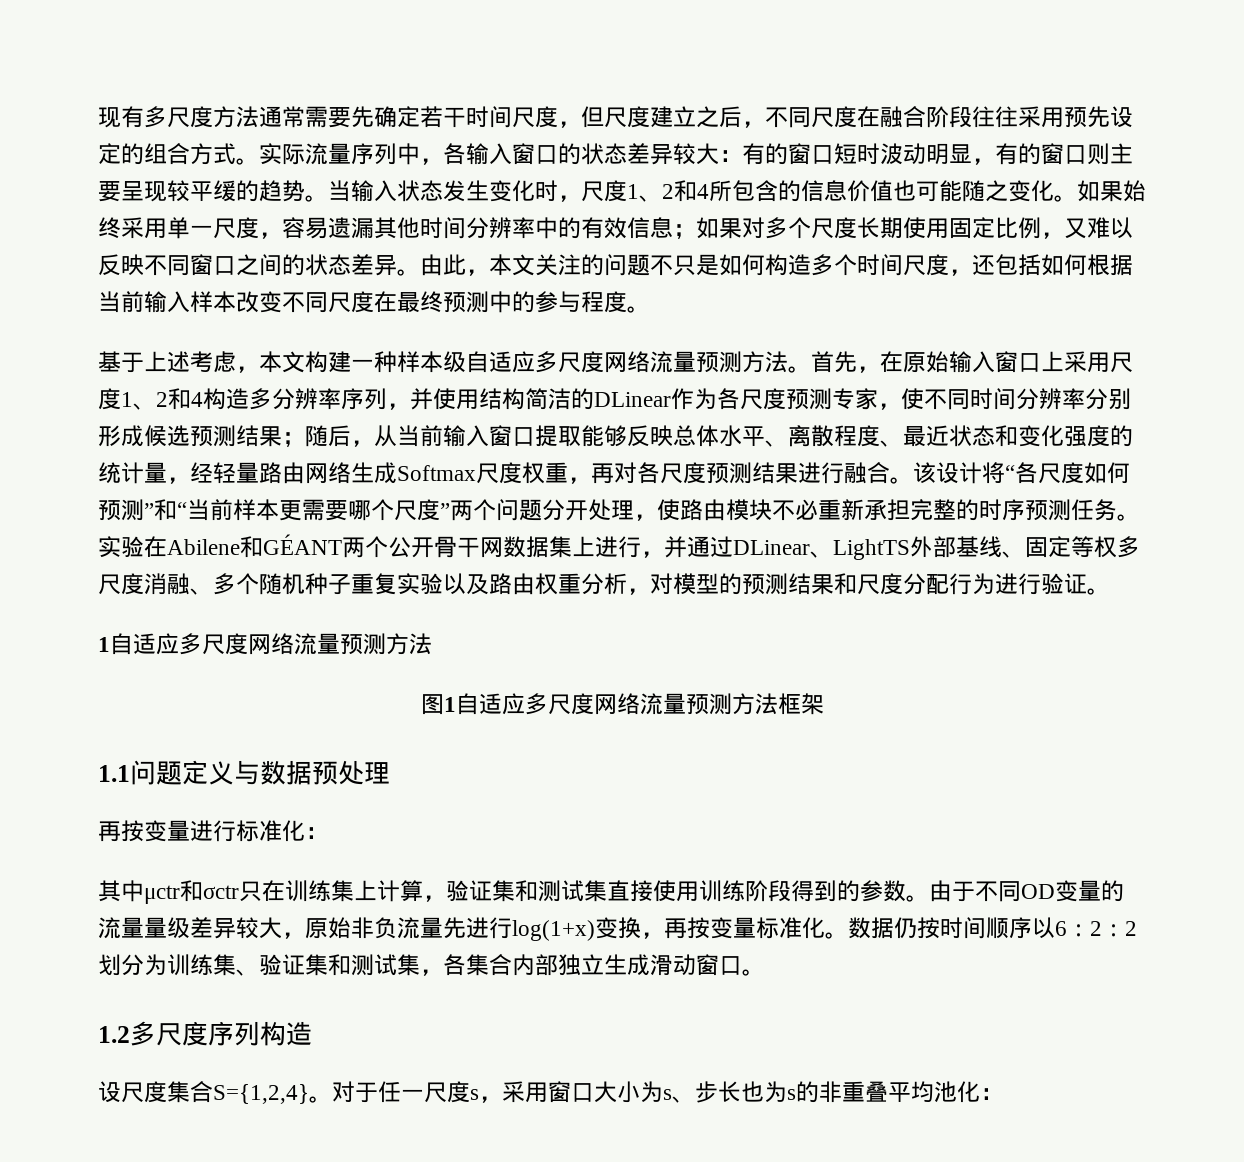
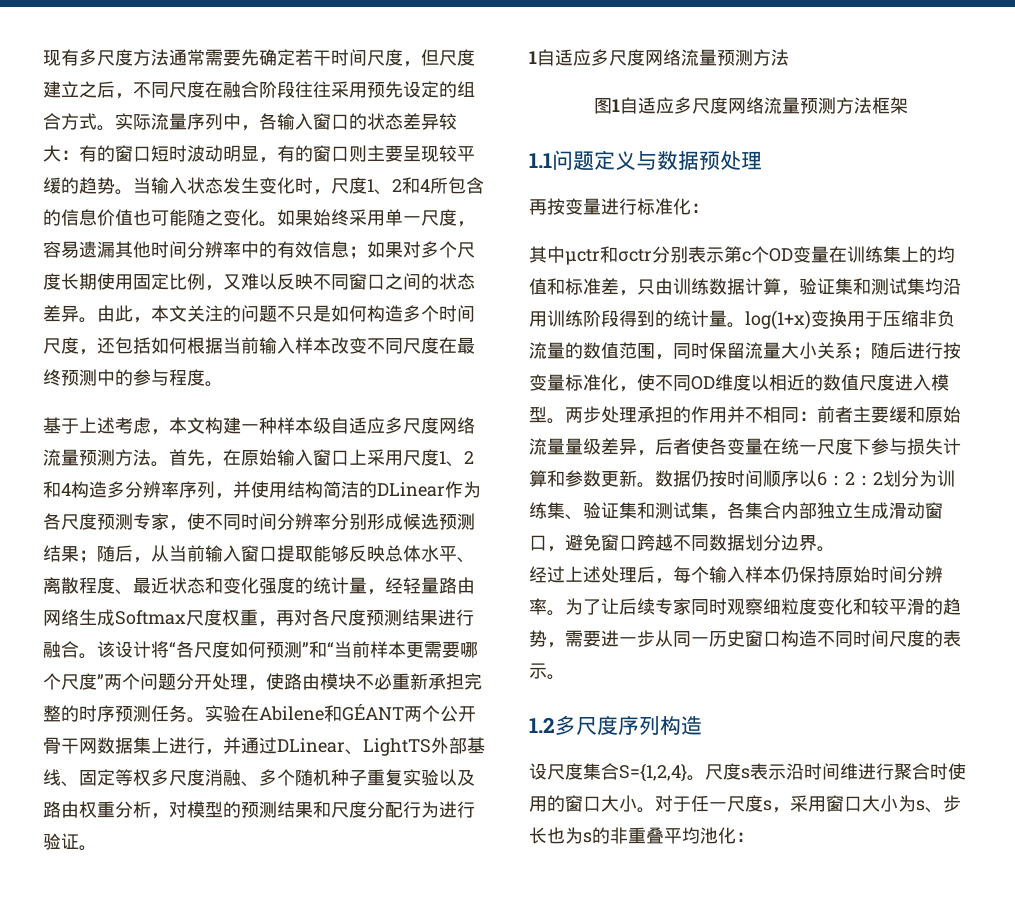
- 其中μctr和σctr只在训练集上计算，验证集和测试集直接使用训练阶段得到的参数。由于不同OD变量的流量量级差异较大，原始非负流量先进行log(1+x)变换，再按变量标准化。
+ 其中μctr和σctr分别表示第c个OD变量在训练集上的均值和标准差，只由训练数据计算，验证集和测试集均沿用训练阶段得到的统计量。log(1+x)变换用于压缩非负流量的数值范围，同时保留流量大小关系；随后进行按变量标准化，使不同OD维度以相近的数值尺度进入模型。两步处理承担的作用并不相同：前者主要缓和原始流量量级差异，后者使各变量在统一尺度下参与损失计算和参数更新。
- 数据仍按时间顺序以6∶2∶2划分为训练集、验证集和测试集，各集合内部独立生成滑动窗口。
+ 数据仍按时间顺序以6∶2∶2划分为训练集、验证集和测试集，各集合内部独立生成滑动窗口，避免窗口跨越不同数据划分边界。
+ 经过上述处理后，每个输入样本仍保持原始时间分辨率。为了让后续专家同时观察细粒度变化和较平滑的趋势，需要进一步从同一历史窗口构造不同时间尺度的表示。
+ 尺度s表示沿时间维进行聚合时使用的窗口大小。

